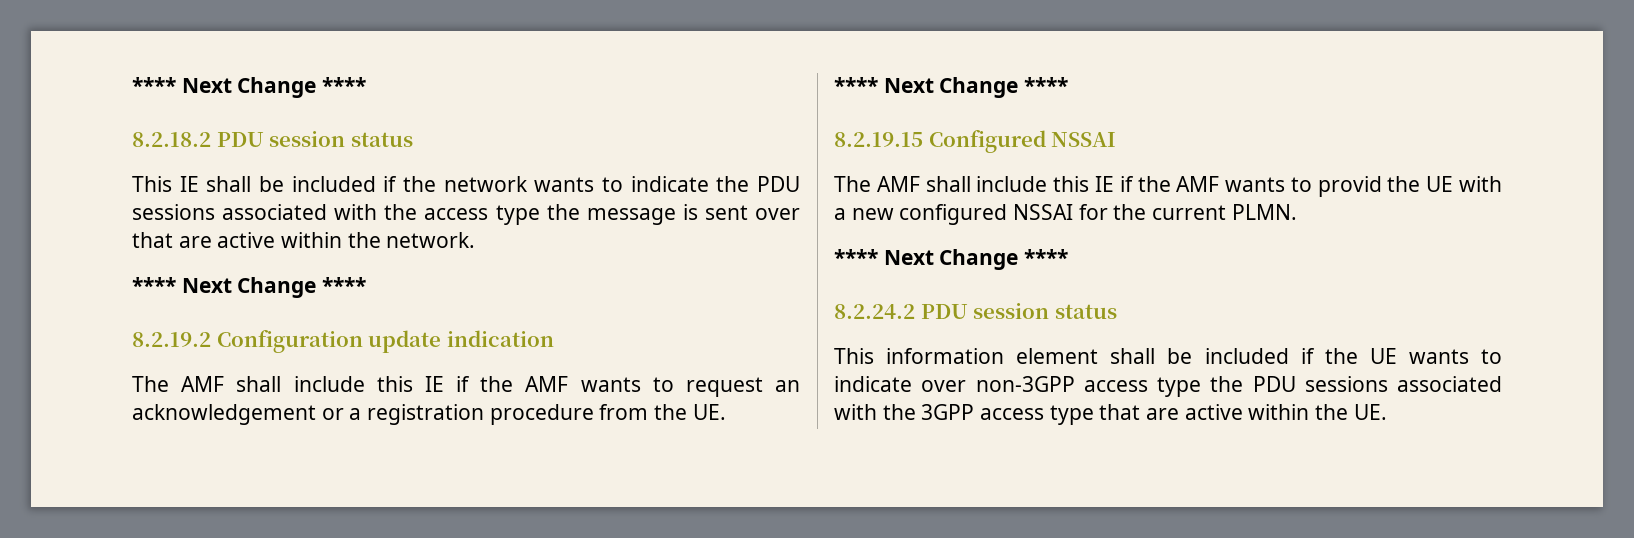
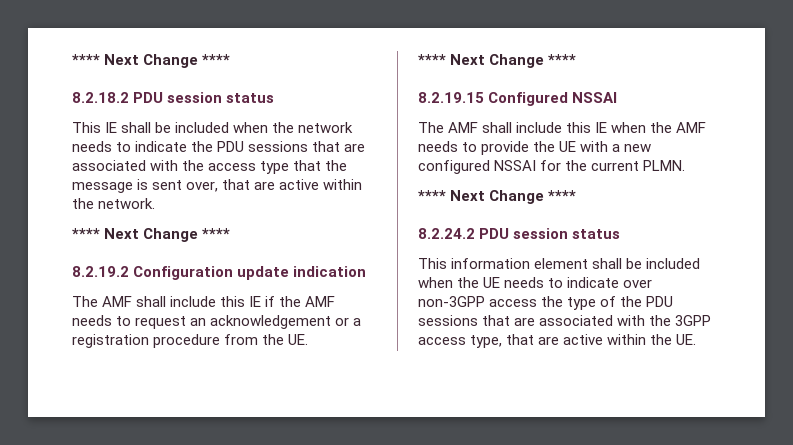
- This IE shall be included if the network wants to indicate the PDU sessions associated with the access type the message is sent over that are active within the network.
+ This IE shall be included when the network needs to indicate the PDU sessions that are associated with the access type that the message is sent over, that are active within the network.
- The AMF shall include this IE if the AMF wants to request an acknowledgement or a registration procedure from the UE.
+ The AMF shall include this IE if the AMF needs to request an acknowledgement or a registration procedure from the UE.
- The AMF shall include this IE if the AMF wants to provid the UE with a new configured NSSAI for the current PLMN.
+ The AMF shall include this IE when the AMF needs to provide the UE with a new configured NSSAI for the current PLMN.
- This information element shall be included if the UE wants to indicate over non-3GPP access type the PDU sessions associated with the 3GPP access type that are active within the UE.
+ This information element shall be included when the UE needs to indicate over non-3GPP access the type of the PDU sessions that are associated with the 3GPP access type, that are active within the UE.

